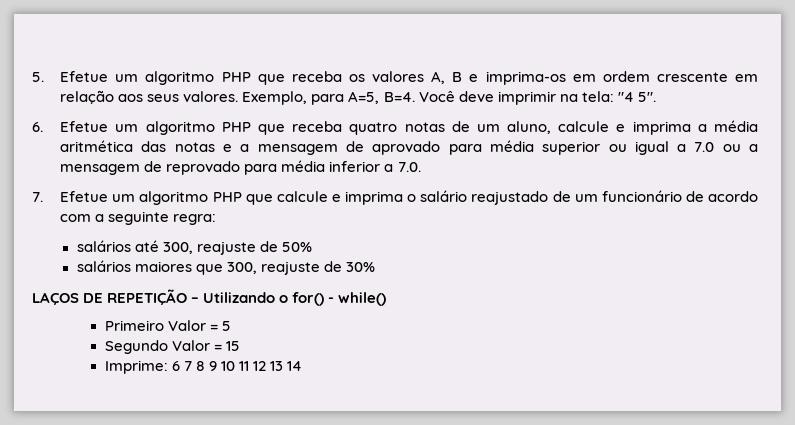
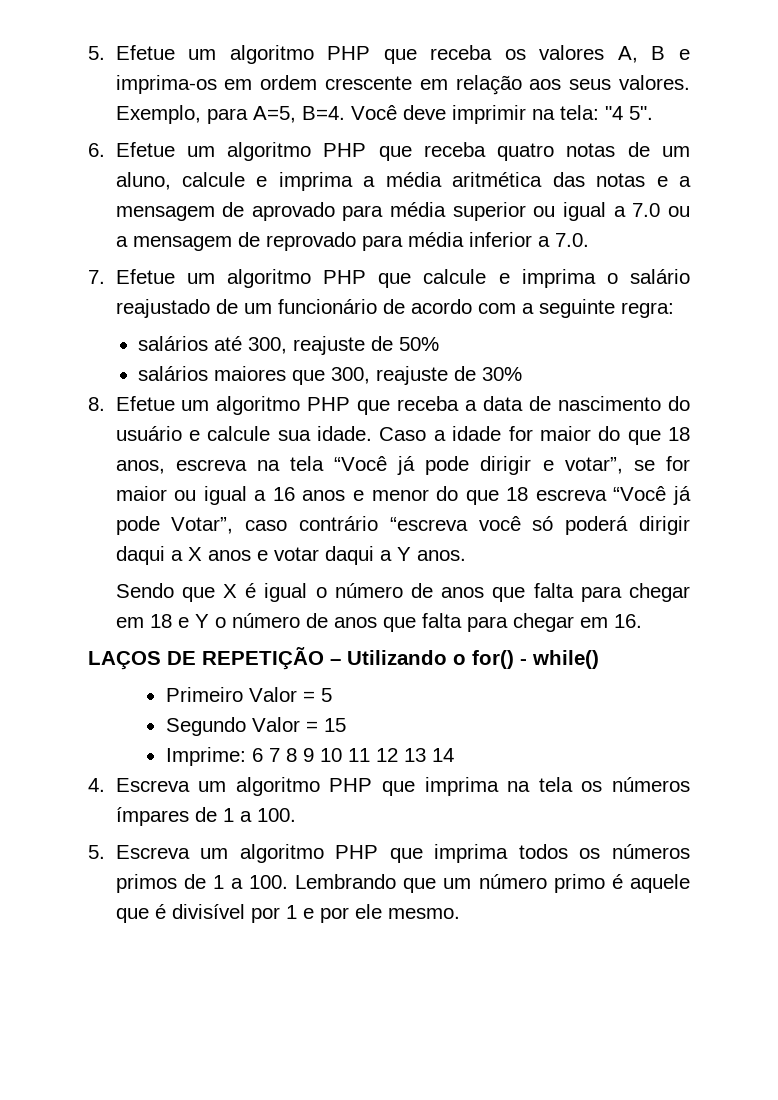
+ 8. Efetue um algoritmo PHP que receba a data de nascimento do usuário e calcule sua idade. Caso a idade for maior do que 18 anos, escreva na tela “Você já pode dirigir e votar”, se for maior ou igual a 16 anos e menor do que 18 escreva “Você já pode Votar”, caso contrário “escreva você só poderá dirigir daqui a X anos e votar daqui a Y anos.
+ Sendo que X é igual o número de anos que falta para chegar em 18 e Y o número de anos que falta para chegar em 16.
+ 4. Escreva um algoritmo PHP que imprima na tela os números ímpares de 1 a 100.
+ 5. Escreva um algoritmo PHP que imprima todos os números primos de 1 a 100. Lembrando que um número primo é aquele que é divisível por 1 e por ele mesmo.

